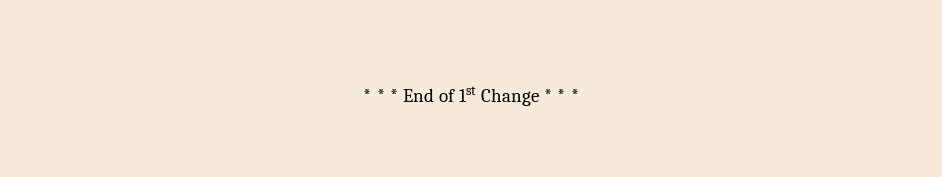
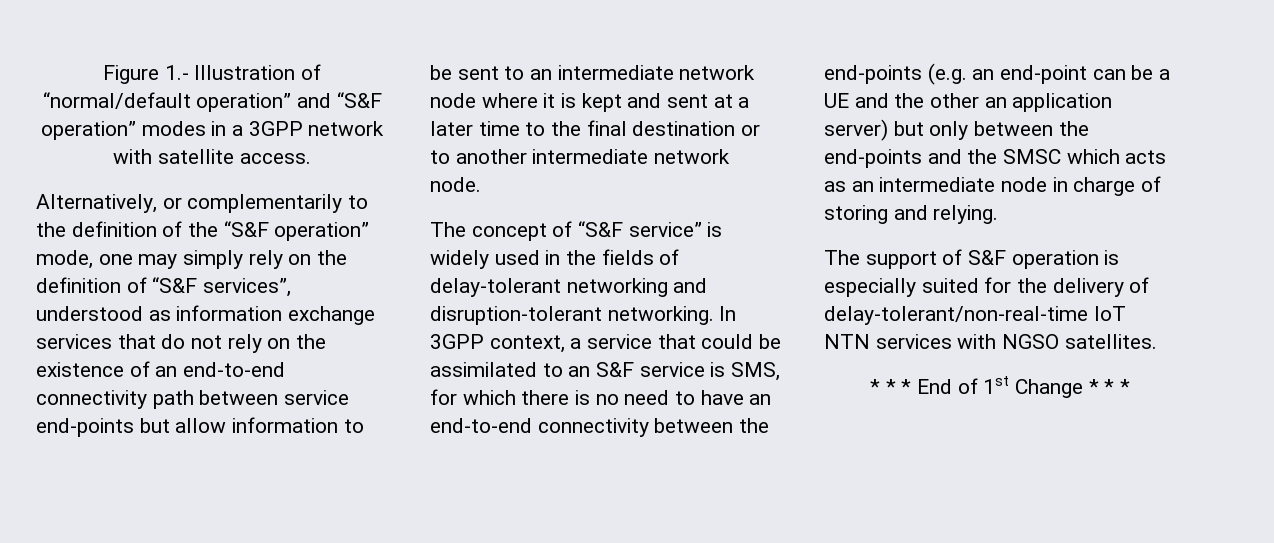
+ Figure 1.- Illustration of “normal/default operation” and “S&F operation” modes in a 3GPP network with satellite access.
+ Alternatively, or complementarily to the definition of the “S&F operation” mode, one may simply rely on the definition of “S&F services”, understood as information exchange services that do not rely on the existence of an end-to-end connectivity path between service end-points but allow information to be sent to an intermediate network node where it is kept and sent at a later time to the final destination or to another intermediate network node.
+ The concept of “S&F service” is widely used in the fields of delay-tolerant networking and disruption-tolerant networking. In 3GPP context, a service that could be assimilated to an S&F service is SMS, for which there is no need to have an end-to-end connectivity between the end-points (e.g. an end-point can be a UE and the other an application server) but only between the end-points and the SMSC which acts as an intermediate node in charge of storing and relying.
+ The support of S&F operation is especially suited for the delivery of delay-tolerant/non-real-time IoT NTN services with NGSO satellites.

